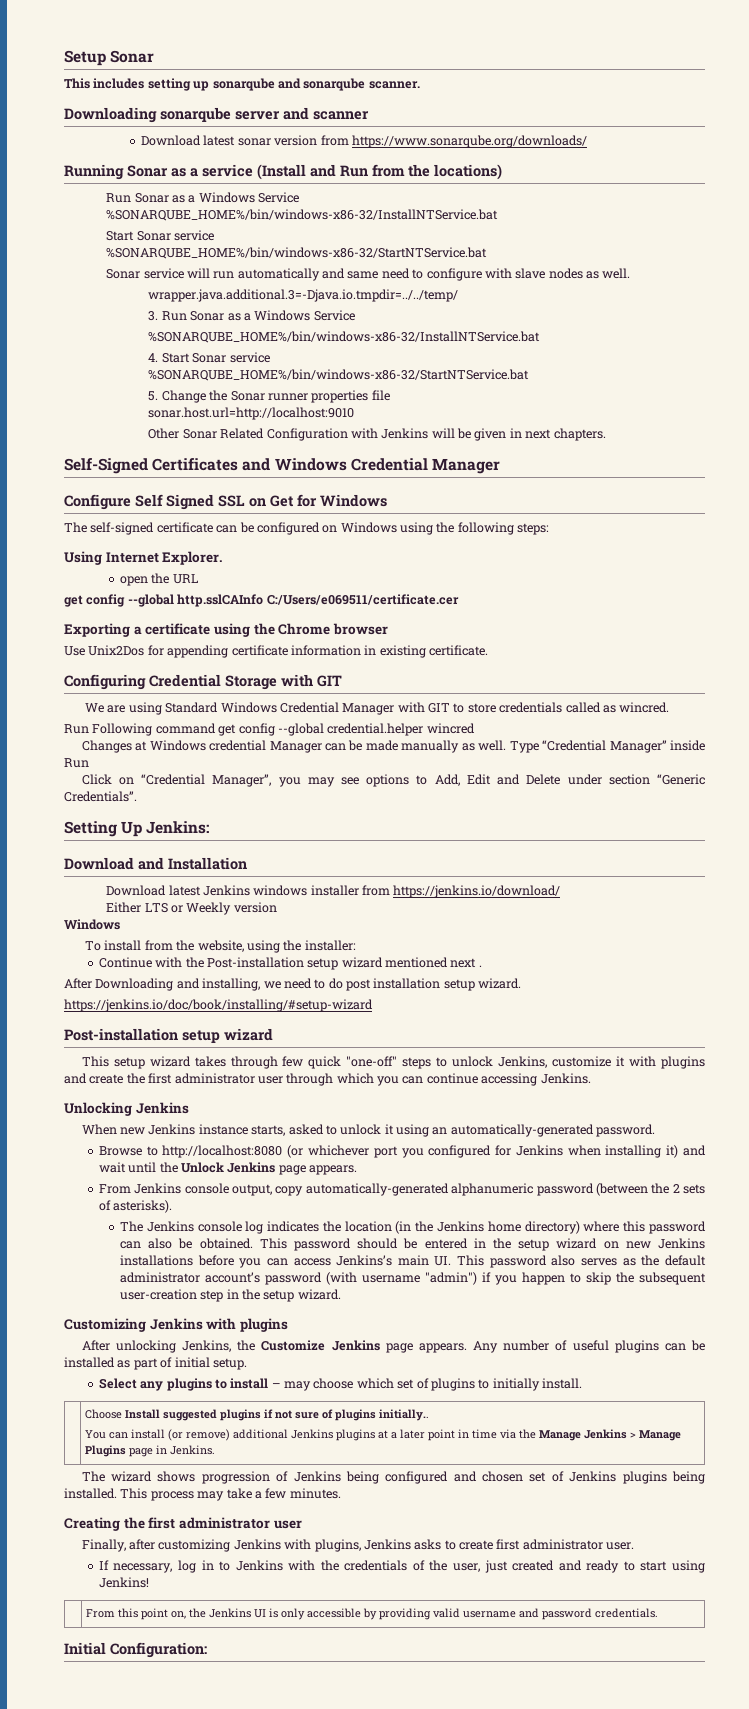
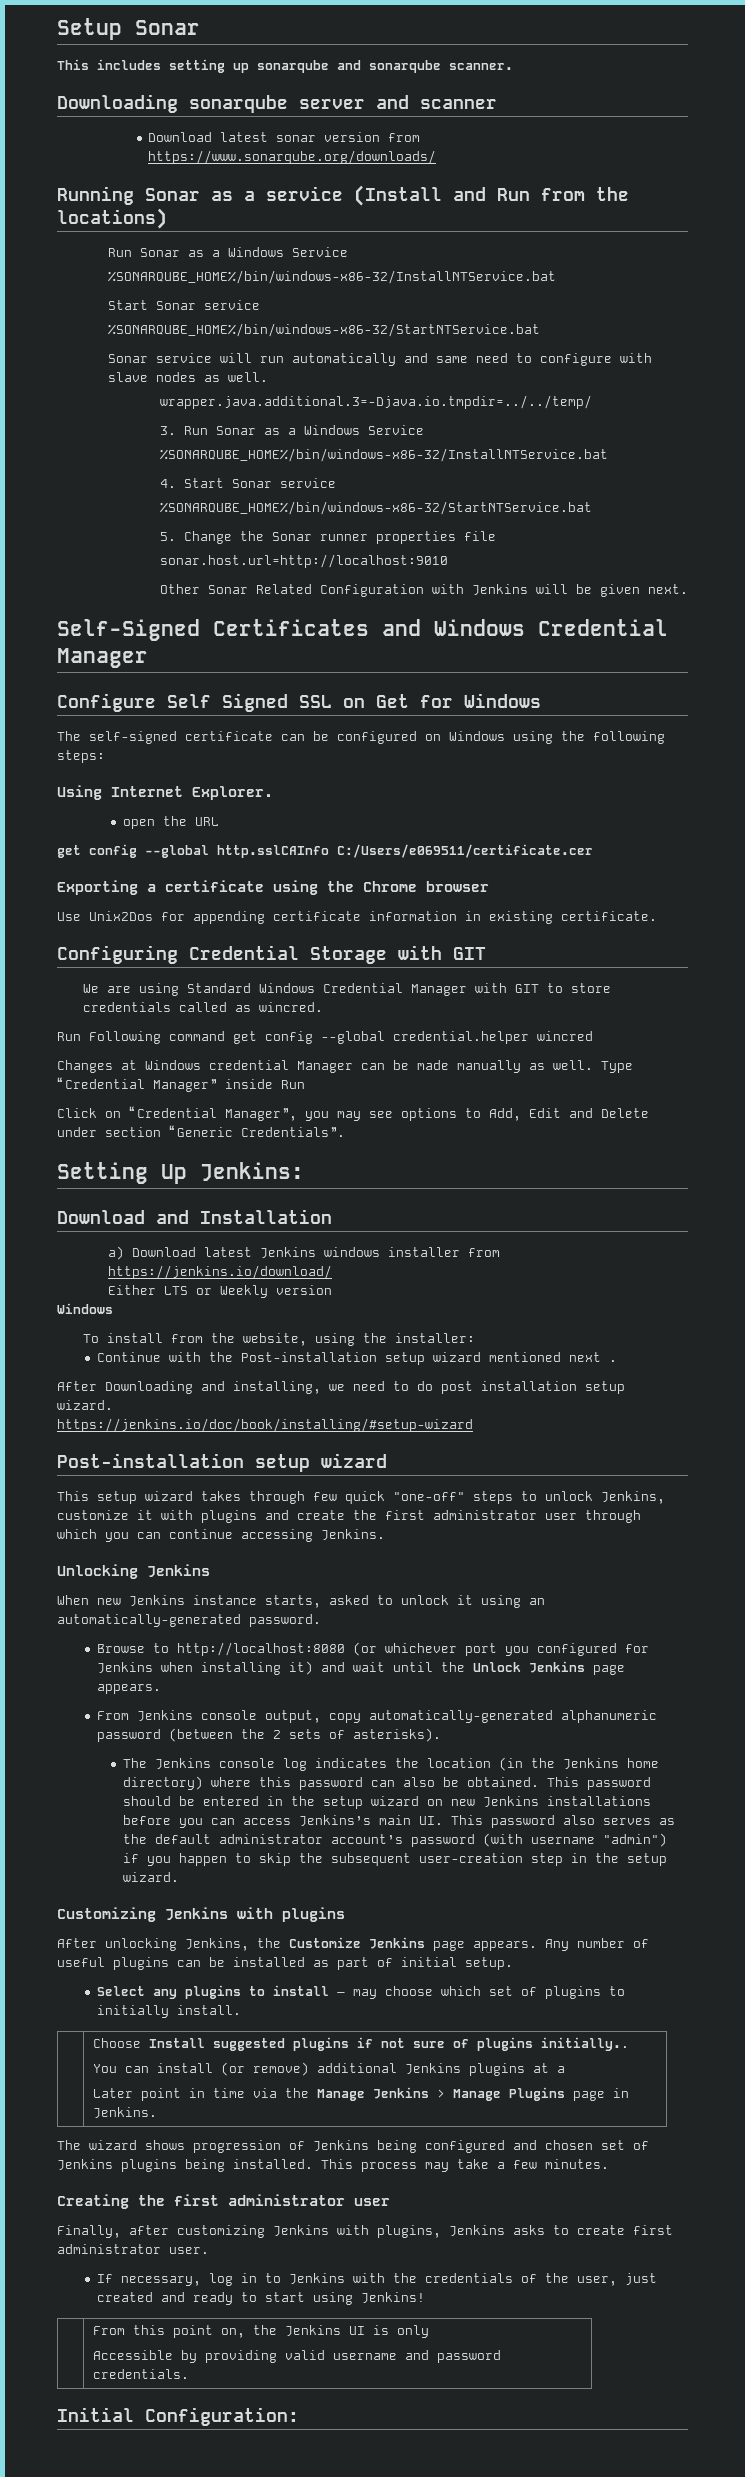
- Other Sonar Related Configuration with Jenkins will be given in next chapters.
+ Other Sonar Related Configuration with Jenkins will be given next.
- Download latest Jenkins windows installer from https://jenkins.io/download/
+ a) Download latest Jenkins windows installer from https://jenkins.io/download/
  | Choose Install suggested plugins if not sure of plugins initially..
- You can install (or remove) additional Jenkins plugins at a later point in time via the Manage Jenkins > Manage Plugins page in Jenkins.
+ You can install (or remove) additional Jenkins plugins at a
+ Later point in time via the Manage Jenkins > Manage Plugins page in Jenkins.
- | From this point on, the Jenkins UI is only accessible by providing valid username and password credentials.
+ | From this point on, the Jenkins UI is only
+ Accessible by providing valid username and password credentials.

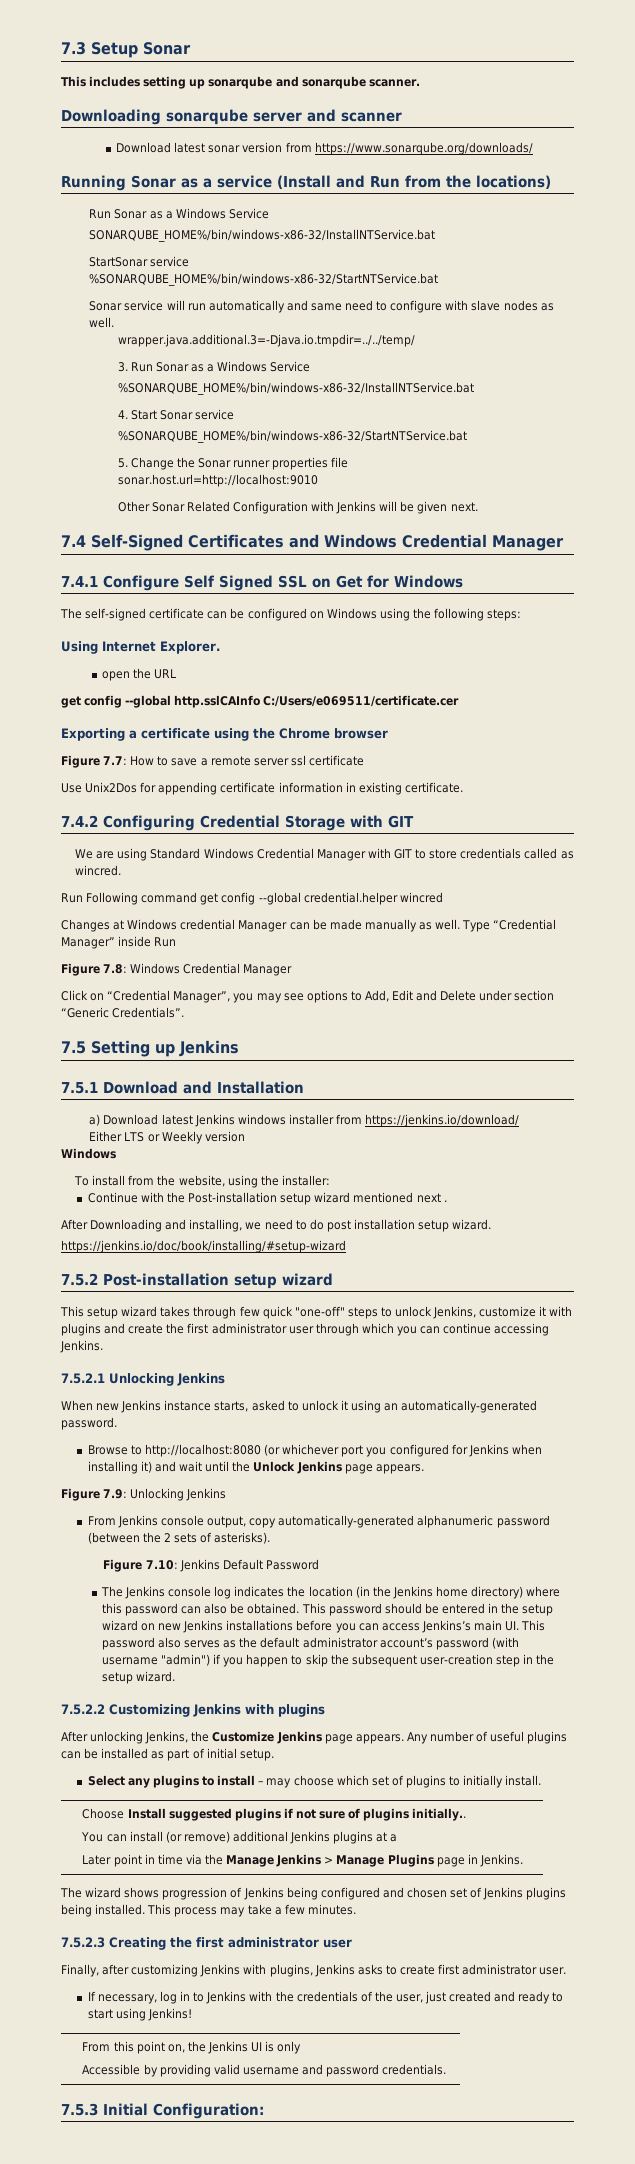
- Setup Sonar
+ 7.3 Setup Sonar
  Running Sonar as a service (Install and Run from the locations)
  Run Sonar as a Windows Service
- %SONARQUBE_HOME%/bin/windows-x86-32/InstallNTService.bat
- Start Sonar service
+ SONARQUBE_HOME%/bin/windows-x86-32/InstallNTService.bat
+ StartSonar service
- Self-Signed Certificates and Windows Credential Manager
+ 7.4 Self-Signed Certificates and Windows Credential Manager
- Configure Self Signed SSL on Get for Windows
+ 7.4.1 Configure Self Signed SSL on Get for Windows
+ Figure 7.7: How to save a remote server ssl certificate
- Configuring Credential Storage with GIT
+ 7.4.2 Configuring Credential Storage with GIT
+ Figure 7.8: Windows Credential Manager
- Setting Up Jenkins:
- Download and Installation
+ 7.5 Setting up Jenkins
+ 7.5.1 Download and Installation
  https://jenkins.io/doc/book/installing/#setup-wizard
- Post-installation setup wizard
+ 7.5.2 Post-installation setup wizard
- Unlocking Jenkins
+ 7.5.2.1 Unlocking Jenkins
+ Figure 7.9: Unlocking Jenkins
+ Figure 7.10: Jenkins Default Password
- Customizing Jenkins with plugins
+ 7.5.2.2 Customizing Jenkins with plugins
- Creating the first administrator user
+ 7.5.2.3 Creating the first administrator user
- Initial Configuration:
+ 7.5.3 Initial Configuration:

